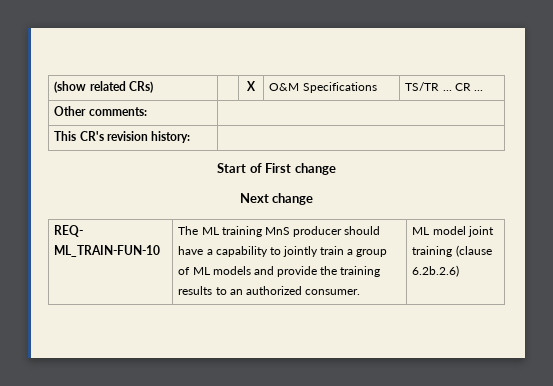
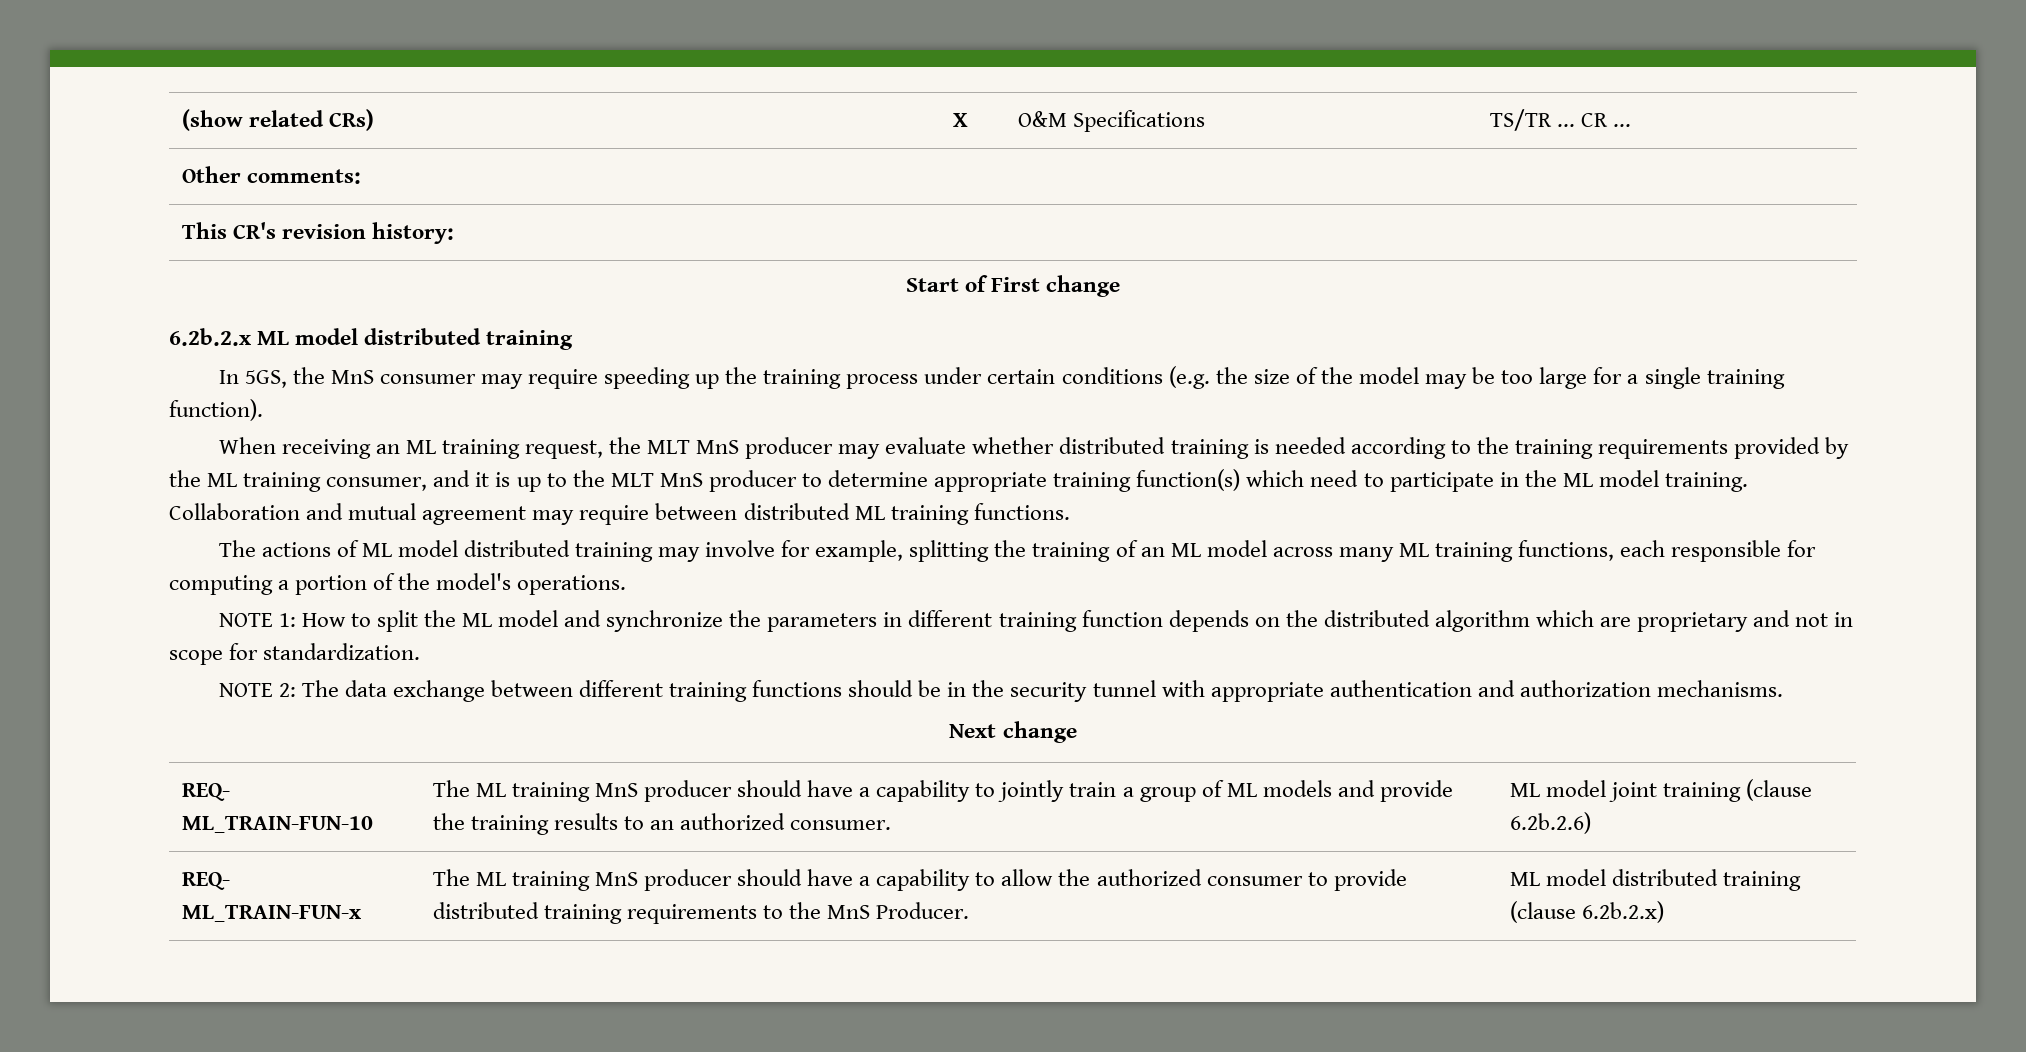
+ 6.2b.2.x ML model distributed training
+ In 5GS, the MnS consumer may require speeding up the training process under certain conditions (e.g. the size of the model may be too large for a single training function).
+ When receiving an ML training request, the MLT MnS producer may evaluate whether distributed training is needed according to the training requirements provided by the ML training consumer, and it is up to the MLT MnS producer to determine appropriate training function(s) which need to participate in the ML model training. Collaboration and mutual agreement may require between distributed ML training functions.
+ The actions of ML model distributed training may involve for example, splitting the training of an ML model across many ML training functions, each responsible for computing a portion of the model's operations.
+ NOTE 1: How to split the ML model and synchronize the parameters in different training function depends on the distributed algorithm which are proprietary and not in scope for standardization.
+ NOTE 2: The data exchange between different training functions should be in the security tunnel with appropriate authentication and authorization mechanisms.
+ REQ- ML_TRAIN-FUN-x | The ML training MnS producer should have a capability to allow the authorized consumer to provide distributed training requirements to the MnS Producer. | ML model distributed training (clause 6.2b.2.x)

